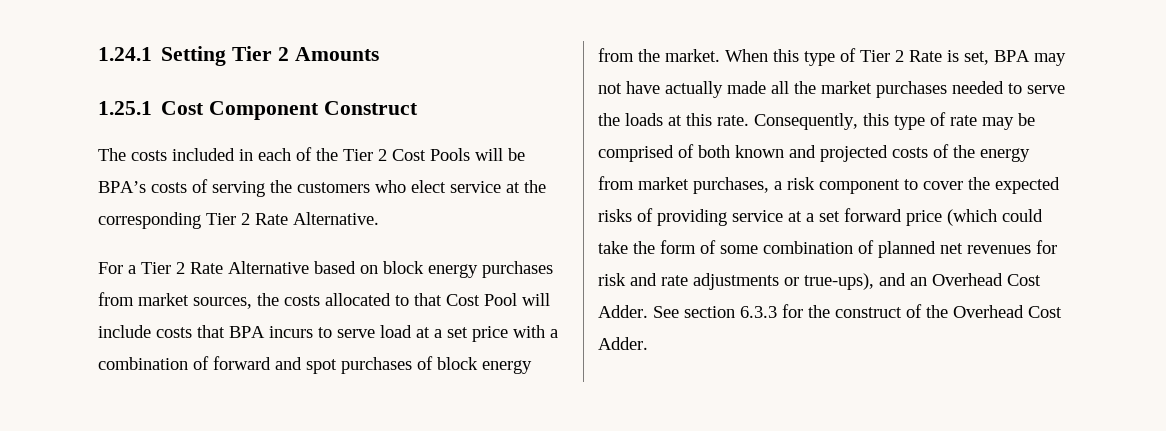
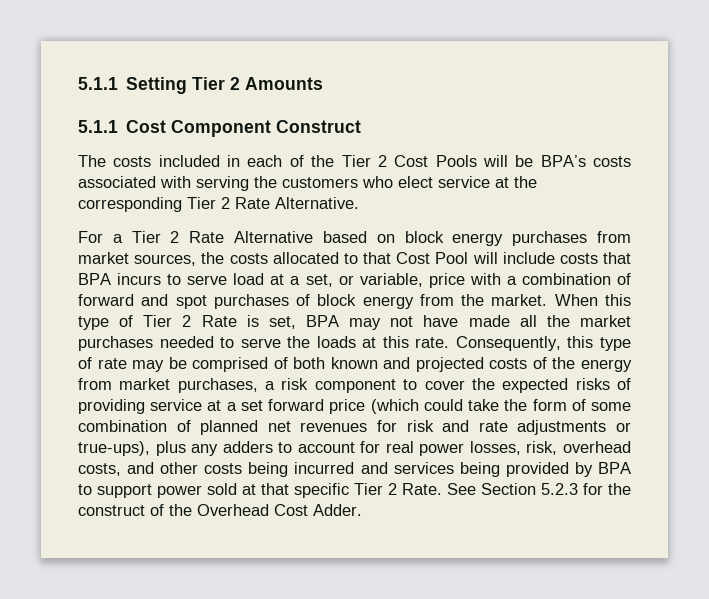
- 1.24.1 Setting Tier 2 Amounts
+ 5.1.1 Setting Tier 2 Amounts
- 1.25.1 Cost Component Construct
+ 5.1.1 Cost Component Construct
- The costs included in each of the Tier 2 Cost Pools will be BPA’s costs of serving the customers who elect service at the corresponding Tier 2 Rate Alternative.
+ The costs included in each of the Tier 2 Cost Pools will be BPA’s costs associated with serving the customers who elect service at the corresponding Tier 2 Rate Alternative.
- For a Tier 2 Rate Alternative based on block energy purchases from market sources, the costs allocated to that Cost Pool will include costs that BPA incurs to serve load at a set price with a combination of forward and spot purchases of block energy from the market.
+ For a Tier 2 Rate Alternative based on block energy purchases from market sources, the costs allocated to that Cost Pool will include costs that BPA incurs to serve load at a set, or variable, price with a combination of forward and spot purchases of block energy from the market.
- When this type of Tier 2 Rate is set, BPA may not have actually made all the market purchases needed to serve the loads at this rate.
+ When this type of Tier 2 Rate is set, BPA may not have made all the market purchases needed to serve the loads at this rate.
- Consequently, this type of rate may be comprised of both known and projected costs of the energy from market purchases, a risk component to cover the expected risks of providing service at a set forward price (which could take the form of some combination of planned net revenues for risk and rate adjustments or true-ups), and an Overhead Cost Adder. See section 6.3.3 for the construct of the Overhead Cost Adder.
+ Consequently, this type of rate may be comprised of both known and projected costs of the energy from market purchases, a risk component to cover the expected risks of providing service at a set forward price (which could take the form of some combination of planned net revenues for risk and rate adjustments or true-ups), plus any adders to account for real power losses, risk, overhead costs, and other costs being incurred and services being provided by BPA to support power sold at that specific Tier 2 Rate. See Section 5.2.3 for the construct of the Overhead Cost Adder.

